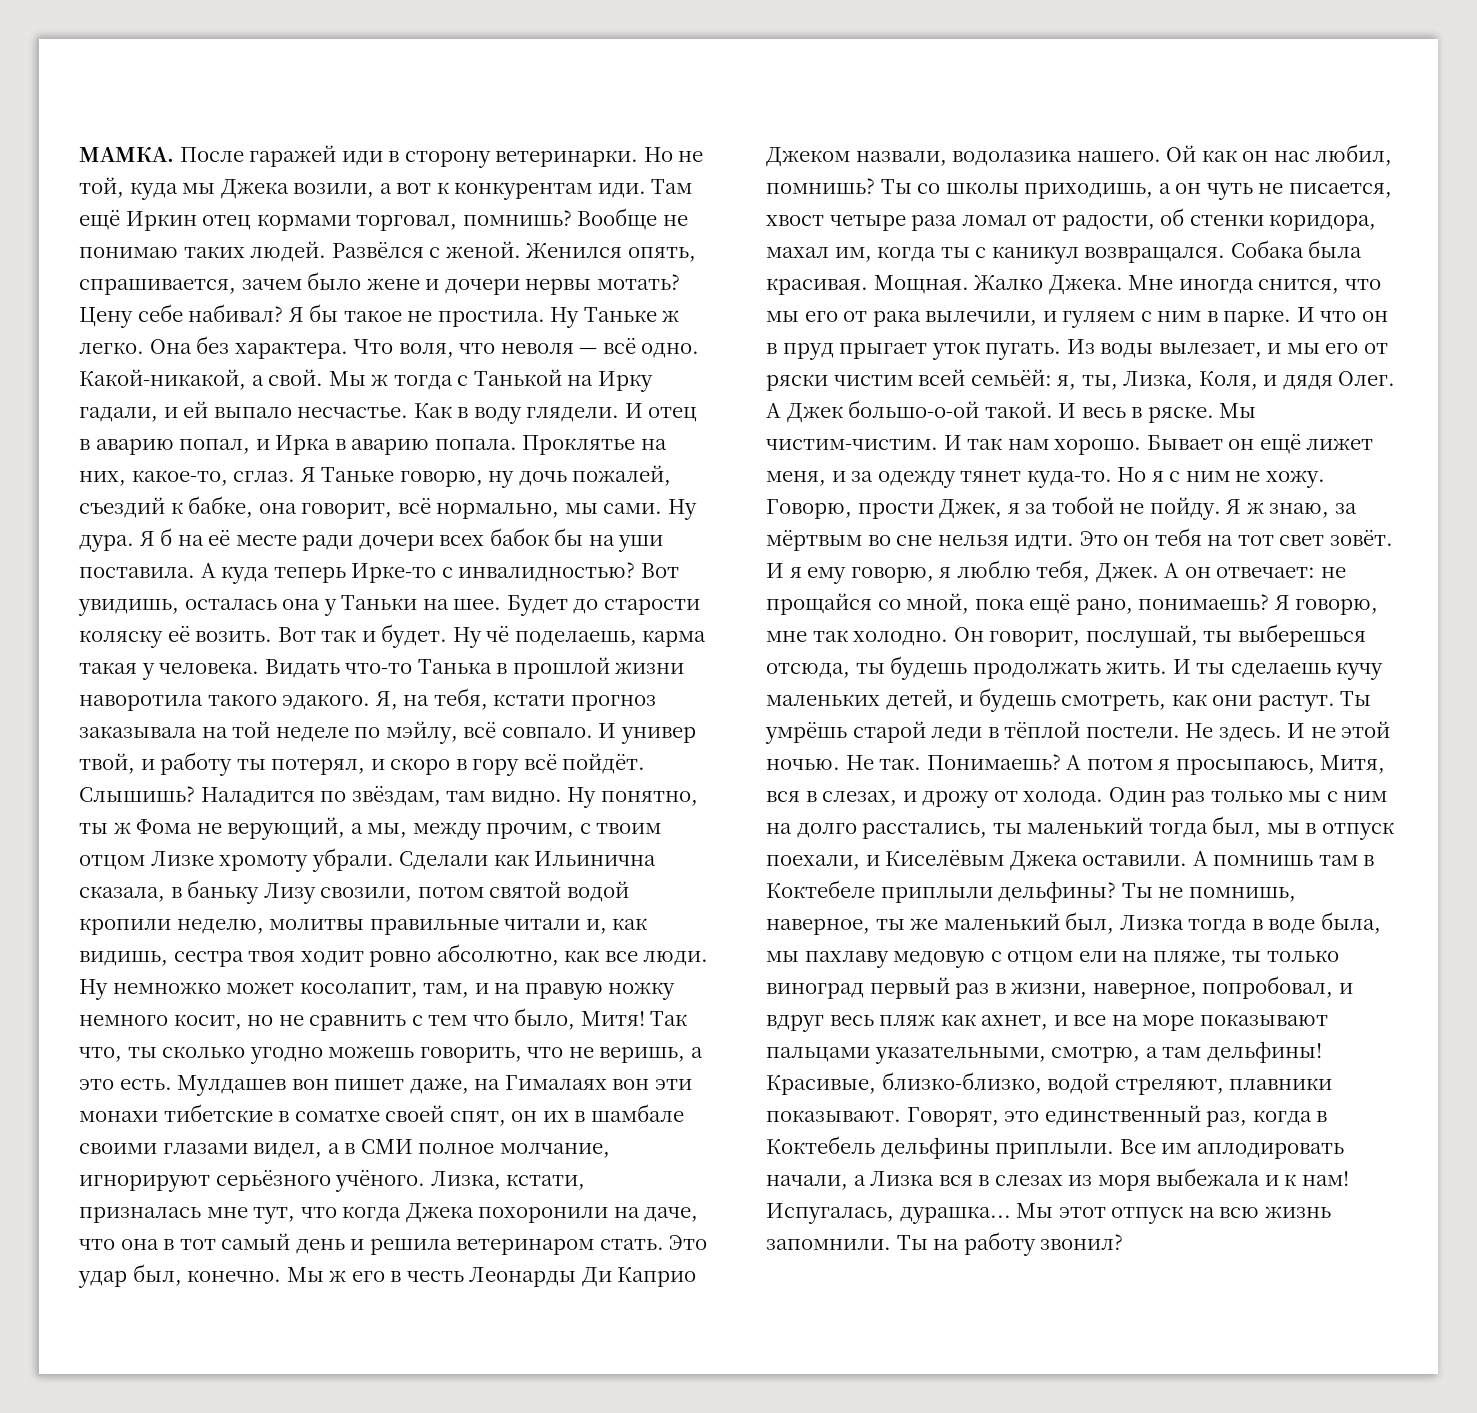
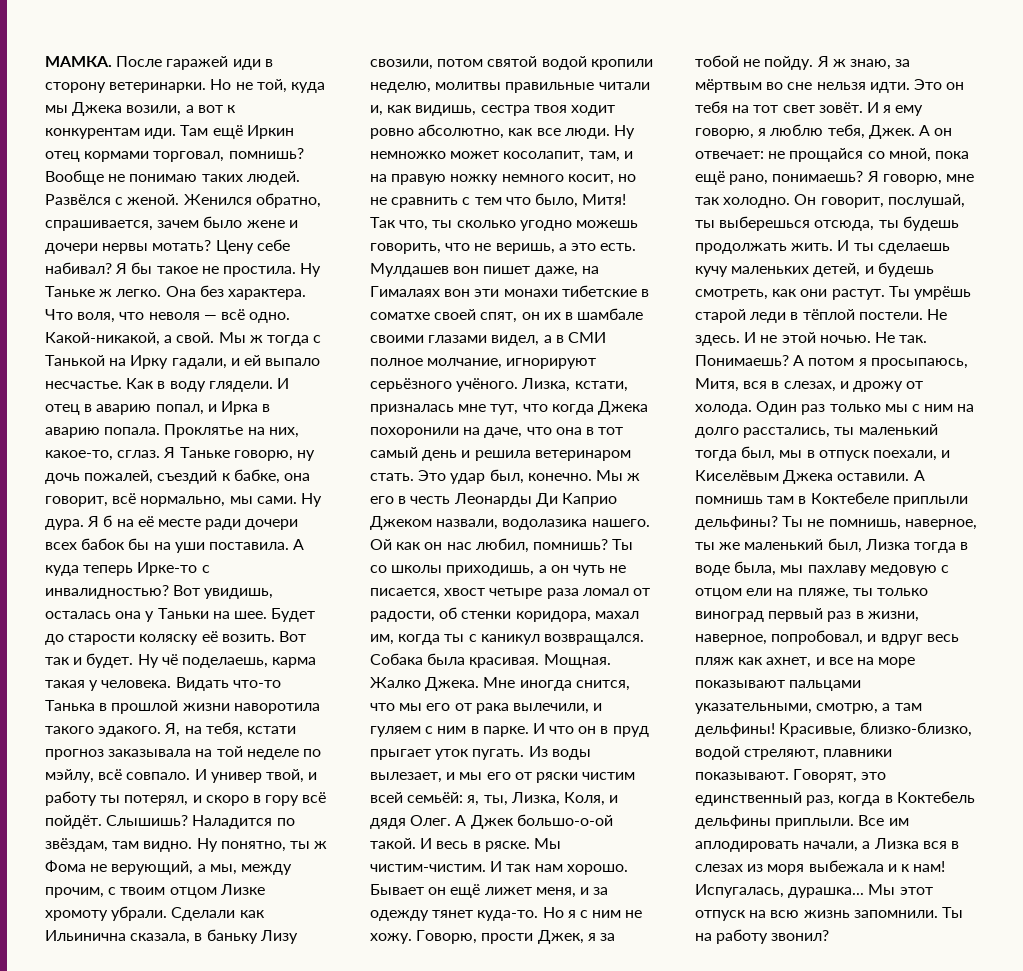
- Женился опять, спрашивается, зачем было жене и дочери нервы мотать?
+ Женился обратно, спрашивается, зачем было жене и дочери нервы мотать?

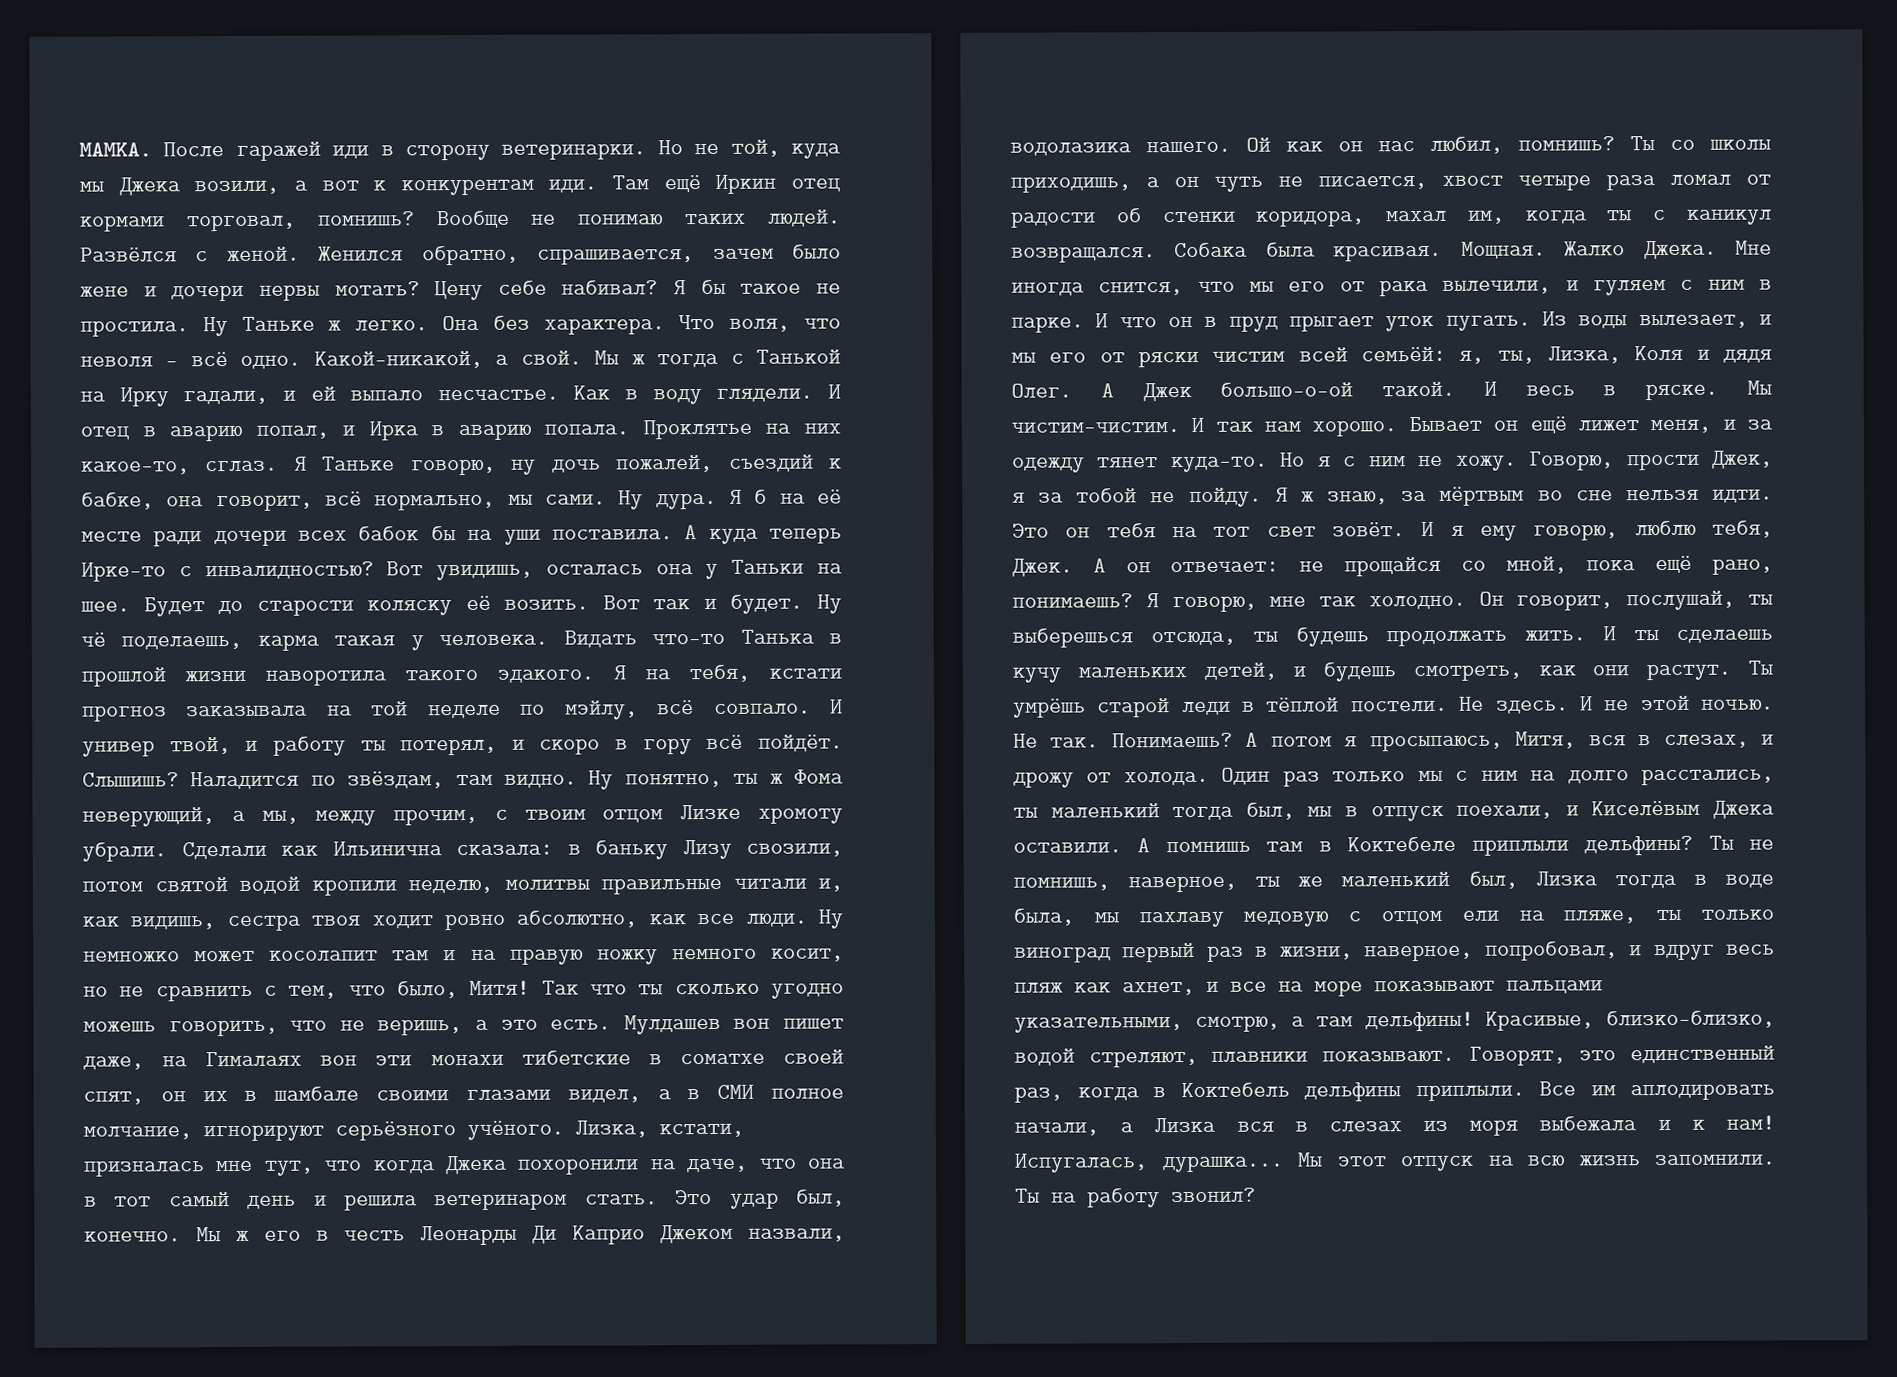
- Проклятье на них, какое-то, сглаз.
+ Проклятье на них какое-то, сглаз.
- Я, на тебя, кстати прогноз заказывала на той неделе по мэйлу, всё совпало.
+ Я на тебя, кстати прогноз заказывала на той неделе по мэйлу, всё совпало.
- Ну понятно, ты ж Фома не верующий, а мы, между прочим, с твоим отцом Лизке хромоту убрали.
+ Ну понятно, ты ж Фома неверующий, а мы, между прочим, с твоим отцом Лизке хромоту убрали.
- Сделали как Ильинична сказала, в баньку Лизу свозили, потом святой водой кропили неделю, молитвы правильные читали и, как видишь, сестра твоя ходит ровно абсолютно, как все люди.
+ Сделали как Ильинична сказала: в баньку Лизу свозили, потом святой водой кропили неделю, молитвы правильные читали и, как видишь, сестра твоя ходит ровно абсолютно, как все люди.
- Ну немножко может косолапит, там, и на правую ножку немного косит, но не сравнить с тем что было, Митя!
+ Ну немножко может косолапит там и на правую ножку немного косит, но не сравнить с тем, что было, Митя!
- Так что, ты сколько угодно можешь говорить, что не веришь, а это есть.
+ Так что ты сколько угодно можешь говорить, что не веришь, а это есть.
- Ты со школы приходишь, а он чуть не писается, хвост четыре раза ломал от радости, об стенки коридора, махал им, когда ты с каникул возвращался.
+ Ты со школы приходишь, а он чуть не писается, хвост четыре раза ломал от радости об стенки коридора, махал им, когда ты с каникул возвращался.
- Из воды вылезает, и мы его от ряски чистим всей семьёй: я, ты, Лизка, Коля, и дядя Олег.
+ Из воды вылезает, и мы его от ряски чистим всей семьёй: я, ты, Лизка, Коля и дядя Олег.
- И я ему говорю, я люблю тебя, Джек.
+ И я ему говорю, люблю тебя, Джек.

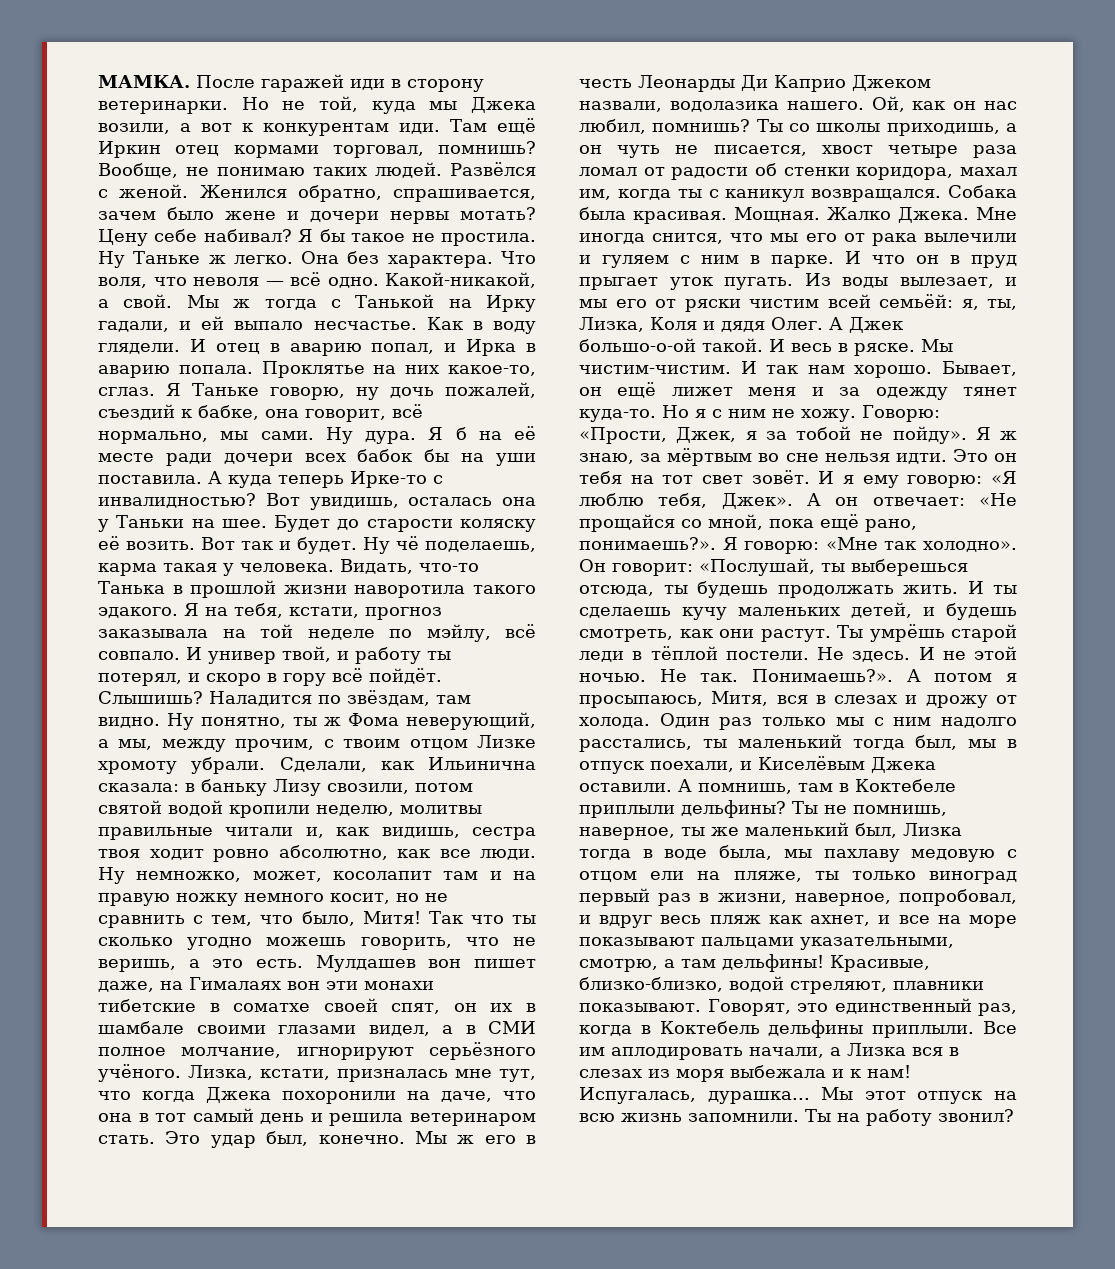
- Вообще не понимаю таких людей.
+ Вообще, не понимаю таких людей.
- Видать что-то Танька в прошлой жизни наворотила такого эдакого.
+ Видать, что-то Танька в прошлой жизни наворотила такого эдакого.
- Я на тебя, кстати прогноз заказывала на той неделе по мэйлу, всё совпало.
+ Я на тебя, кстати, прогноз заказывала на той неделе по мэйлу, всё совпало.
- Сделали как Ильинична сказала: в баньку Лизу свозили, потом святой водой кропили неделю, молитвы правильные читали и, как видишь, сестра твоя ходит ровно абсолютно, как все люди.
+ Сделали, как Ильинична сказала: в баньку Лизу свозили, потом святой водой кропили неделю, молитвы правильные читали и, как видишь, сестра твоя ходит ровно абсолютно, как все люди.
- Ну немножко может косолапит там и на правую ножку немного косит, но не сравнить с тем, что было, Митя!
+ Ну немножко, может, косолапит там и на правую ножку немного косит, но не сравнить с тем, что было, Митя!
- Ой как он нас любил, помнишь?
+ Ой, как он нас любил, помнишь?
- Мне иногда снится, что мы его от рака вылечили, и гуляем с ним в парке.
+ Мне иногда снится, что мы его от рака вылечили и гуляем с ним в парке.
- Бывает он ещё лижет меня, и за одежду тянет куда-то.
+ Бывает, он ещё лижет меня и за одежду тянет куда-то.
- Говорю, прости Джек, я за тобой не пойду.
+ Говорю: «Прости, Джек, я за тобой не пойду».
- И я ему говорю, люблю тебя, Джек.
+ И я ему говорю: «Я люблю тебя, Джек».
- А он отвечает: не прощайся со мной, пока ещё рано, понимаешь? Я говорю, мне так холодно. Он говорит, послушай, ты выберешься отсюда, ты будешь продолжать жить.
+ А он отвечает: «Не прощайся со мной, пока ещё рано, понимаешь?». Я говорю: «Мне так холодно». Он говорит: «Послушай, ты выберешься отсюда, ты будешь продолжать жить.
- Понимаешь?
+ Понимаешь?».
- А потом я просыпаюсь, Митя, вся в слезах, и дрожу от холода.
+ А потом я просыпаюсь, Митя, вся в слезах и дрожу от холода.
- Один раз только мы с ним на долго расстались, ты маленький тогда был, мы в отпуск поехали, и Киселёвым Джека оставили.
+ Один раз только мы с ним надолго расстались, ты маленький тогда был, мы в отпуск поехали, и Киселёвым Джека оставили.
- А помнишь там в Коктебеле приплыли дельфины?
+ А помнишь, там в Коктебеле приплыли дельфины?

